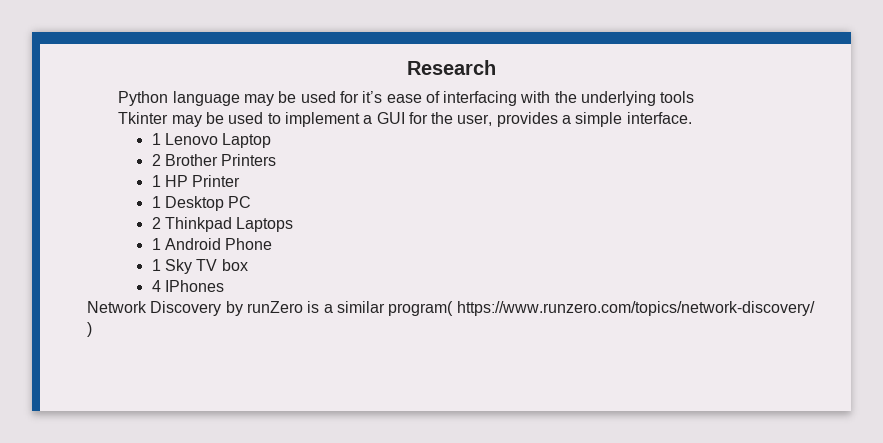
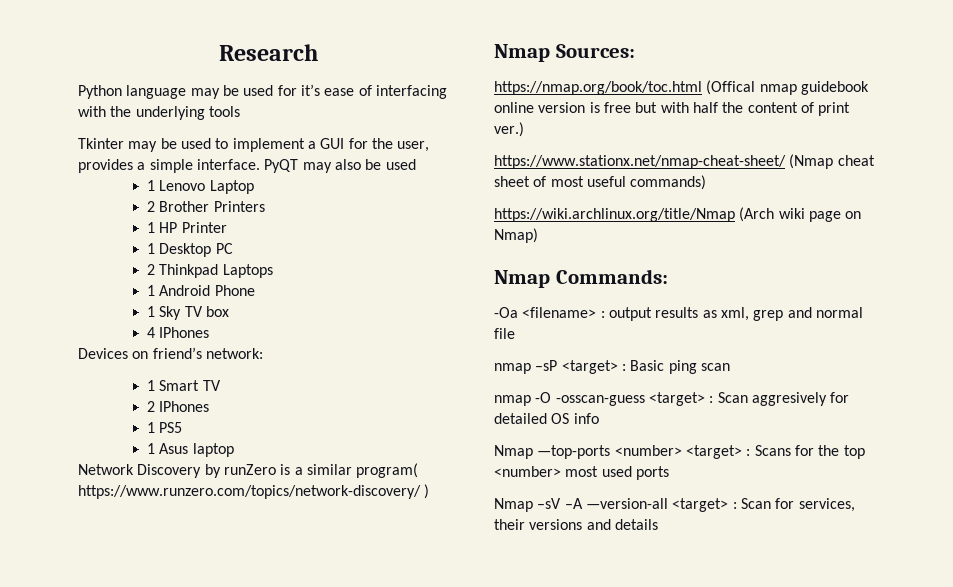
+ PyQT may also be used
+ Devices on friend’s network:
+ 1 Smart TV
+ 2 IPhones
+ 1 PS5
+ 1 Asus laptop
+ Nmap Sources:
+ https://nmap.org/book/toc.html (Offical nmap guidebook online version is free but with half the content of print ver.)
+ https://www.stationx.net/nmap-cheat-sheet/ (Nmap cheat sheet of most useful commands)
+ https://wiki.archlinux.org/title/Nmap (Arch wiki page on Nmap)
+ Nmap Commands:
+ -Oa <filename> : output results as xml, grep and normal file
+ nmap –sP <target> : Basic ping scan
+ nmap -O -osscan-guess <target> : Scan aggresively for detailed OS info
+ Nmap —top-ports <number> <target> : Scans for the top <number> most used ports
+ Nmap –sV –A —version-all <target> : Scan for services, their versions and details

